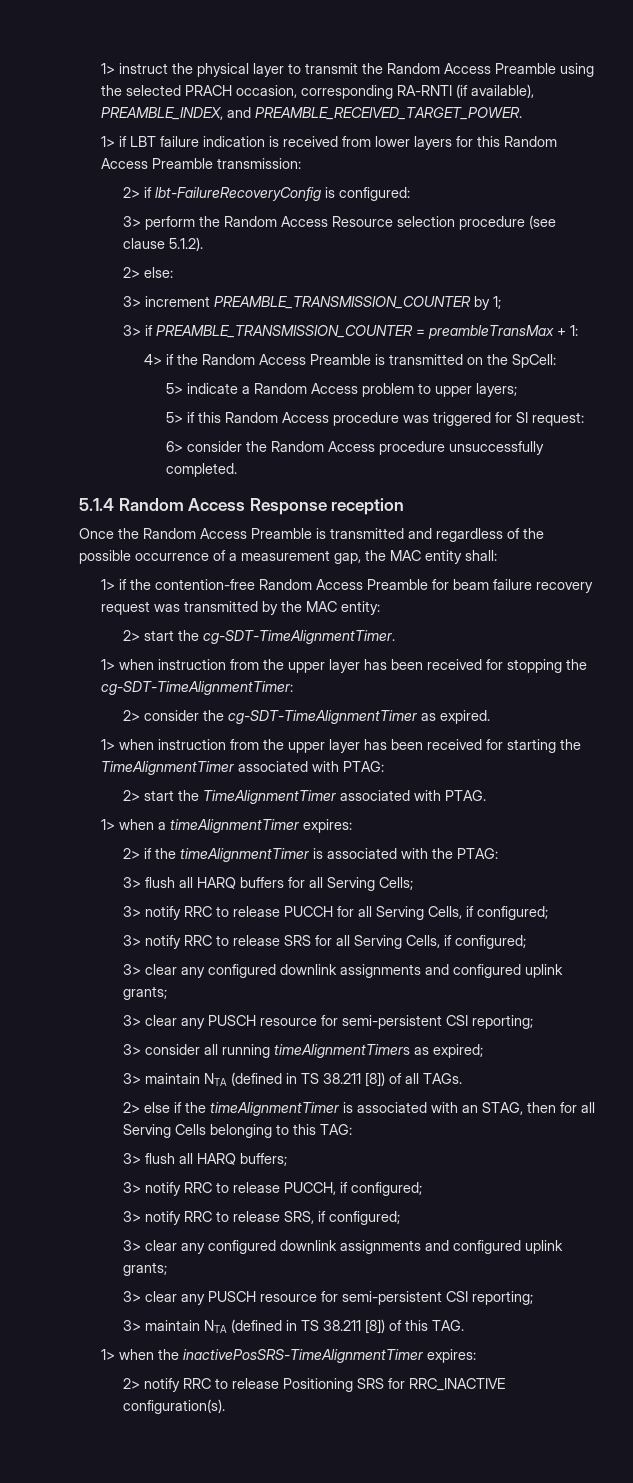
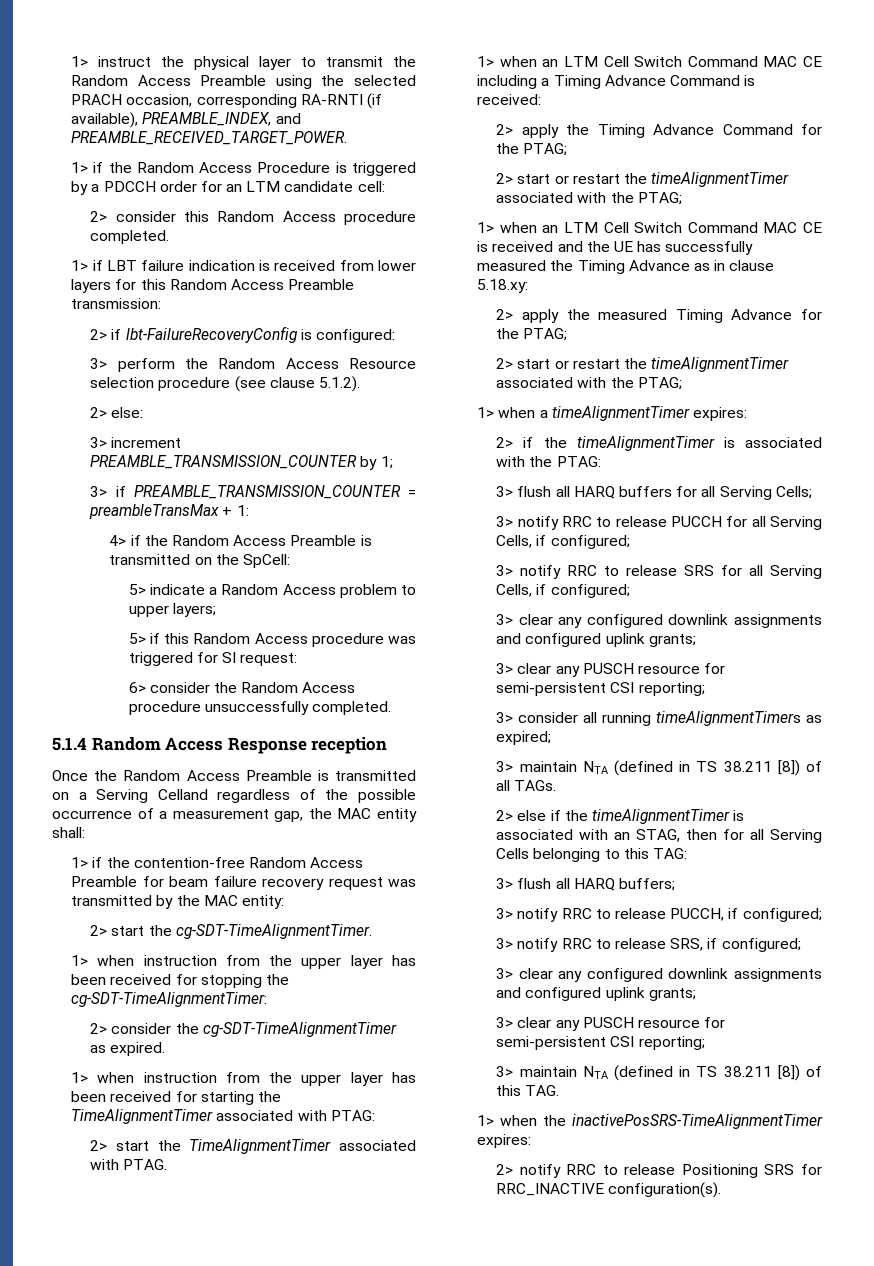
+ 1> if the Random Access Procedure is triggered by a PDCCH order for an LTM candidate cell:
+ 2> consider this Random Access procedure completed.
- Once the Random Access Preamble is transmitted and regardless of the possible occurrence of a measurement gap, the MAC entity shall:
+ Once the Random Access Preamble is transmitted on a Serving Celland regardless of the possible occurrence of a measurement gap, the MAC entity shall:
+ 1> when an LTM Cell Switch Command MAC CE including a Timing Advance Command is received:
+ 2> apply the Timing Advance Command for the PTAG;
+ 2> start or restart the timeAlignmentTimer associated with the PTAG;
+ 1> when an LTM Cell Switch Command MAC CE is received and the UE has successfully measured the Timing Advance as in clause 5.18.xy:
+ 2> apply the measured Timing Advance for the PTAG;
+ 2> start or restart the timeAlignmentTimer associated with the PTAG;

